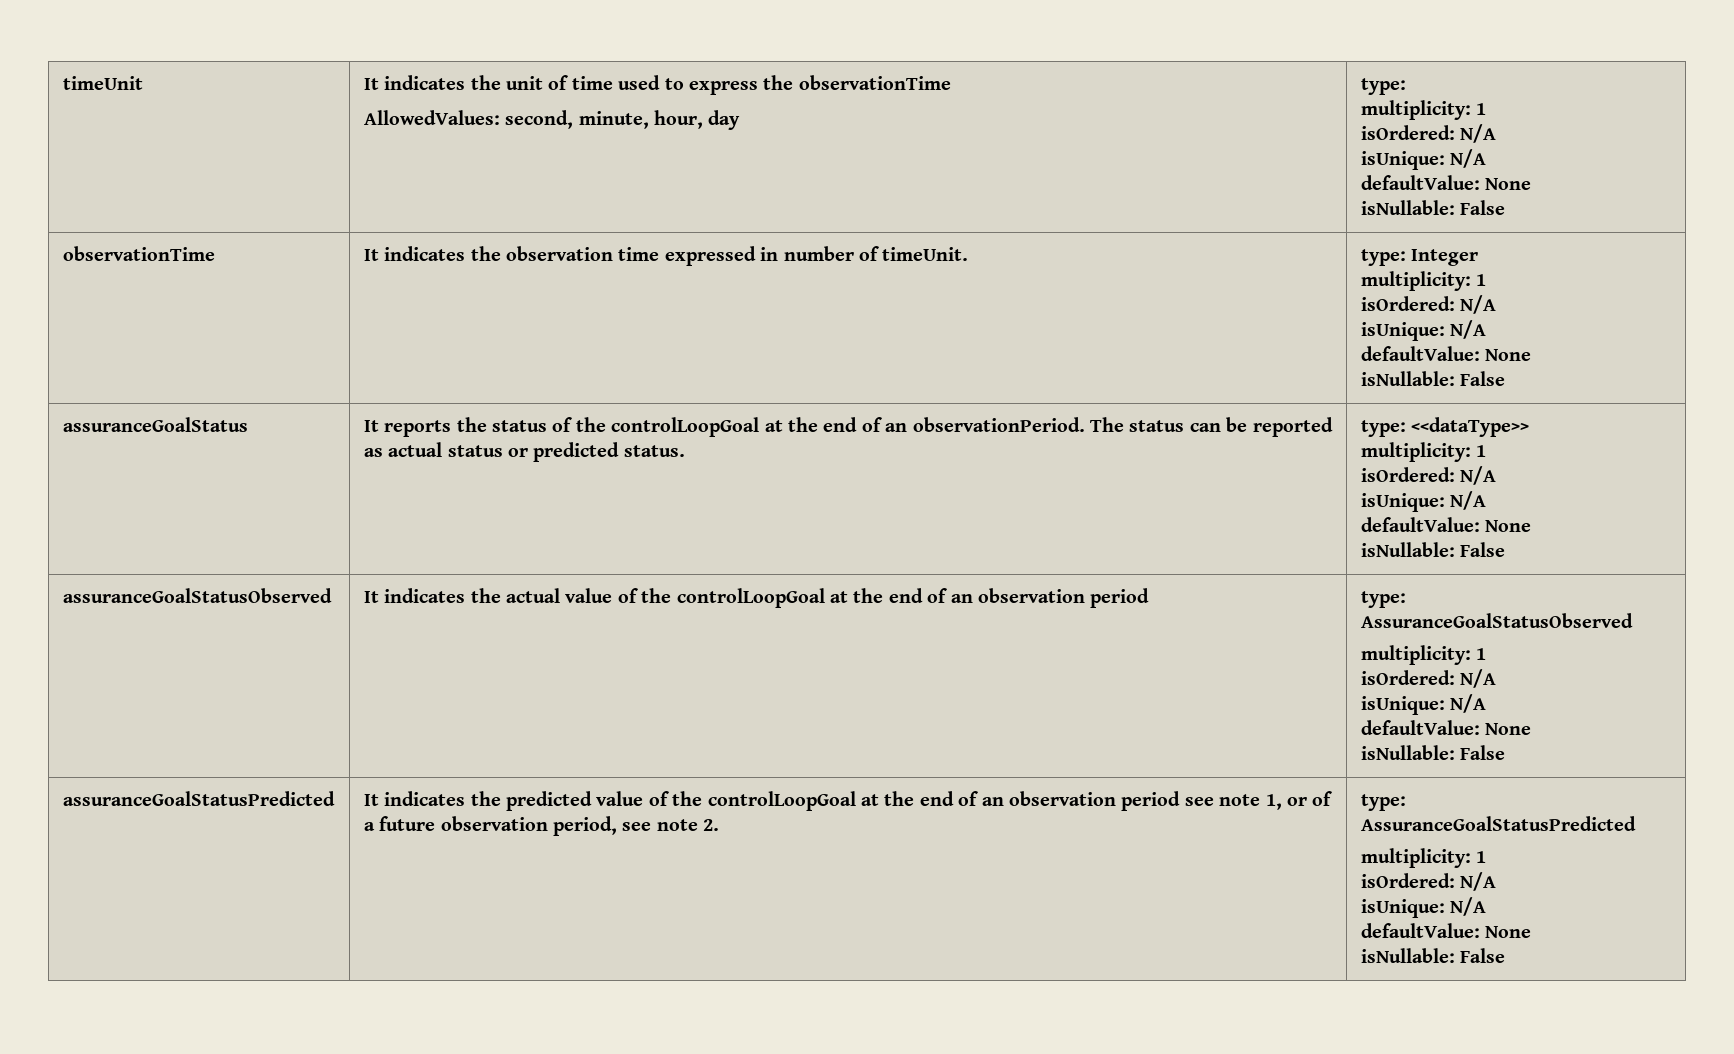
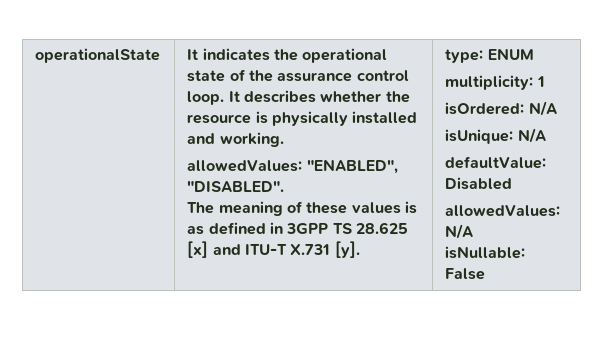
- timeUnit | It indicates the unit of time used to express the observationTime
- AllowedValues: second, minute, hour, day | type:
+ operationalState | It indicates the operational state of the assurance control loop. It describes whether the resource is physically installed and working.
+ allowedValues: "ENABLED", "DISABLED".
+ The meaning of these values is as defined in 3GPP TS 28.625 [x] and ITU-T X.731 [y]. | type: ENUM
  multiplicity: 1
  isOrdered: N/A
  isUnique: N/A
- defaultValue: None
- isNullable: False
- observationTime | It indicates the observation time expressed in number of timeUnit. | type: Integer
- multiplicity: 1
- isOrdered: N/A
- isUnique: N/A
- defaultValue: None
- isNullable: False
- assuranceGoalStatus | It reports the status of the controlLoopGoal at the end of an observationPeriod. The status can be reported as actual status or predicted status. | type: <<dataType>>
- multiplicity: 1
- isOrdered: N/A
- isUnique: N/A
- defaultValue: None
- isNullable: False
- assuranceGoalStatusObserved | It indicates the actual value of the controlLoopGoal at the end of an observation period | type: AssuranceGoalStatusObserved
- multiplicity: 1
- isOrdered: N/A
- isUnique: N/A
- defaultValue: None
- isNullable: False
- assuranceGoalStatusPredicted | It indicates the predicted value of the controlLoopGoal at the end of an observation period see note 1, or of a future observation period, see note 2. | type: AssuranceGoalStatusPredicted
- multiplicity: 1
- isOrdered: N/A
- isUnique: N/A
- defaultValue: None
+ defaultValue: Disabled
+ allowedValues: N/A

